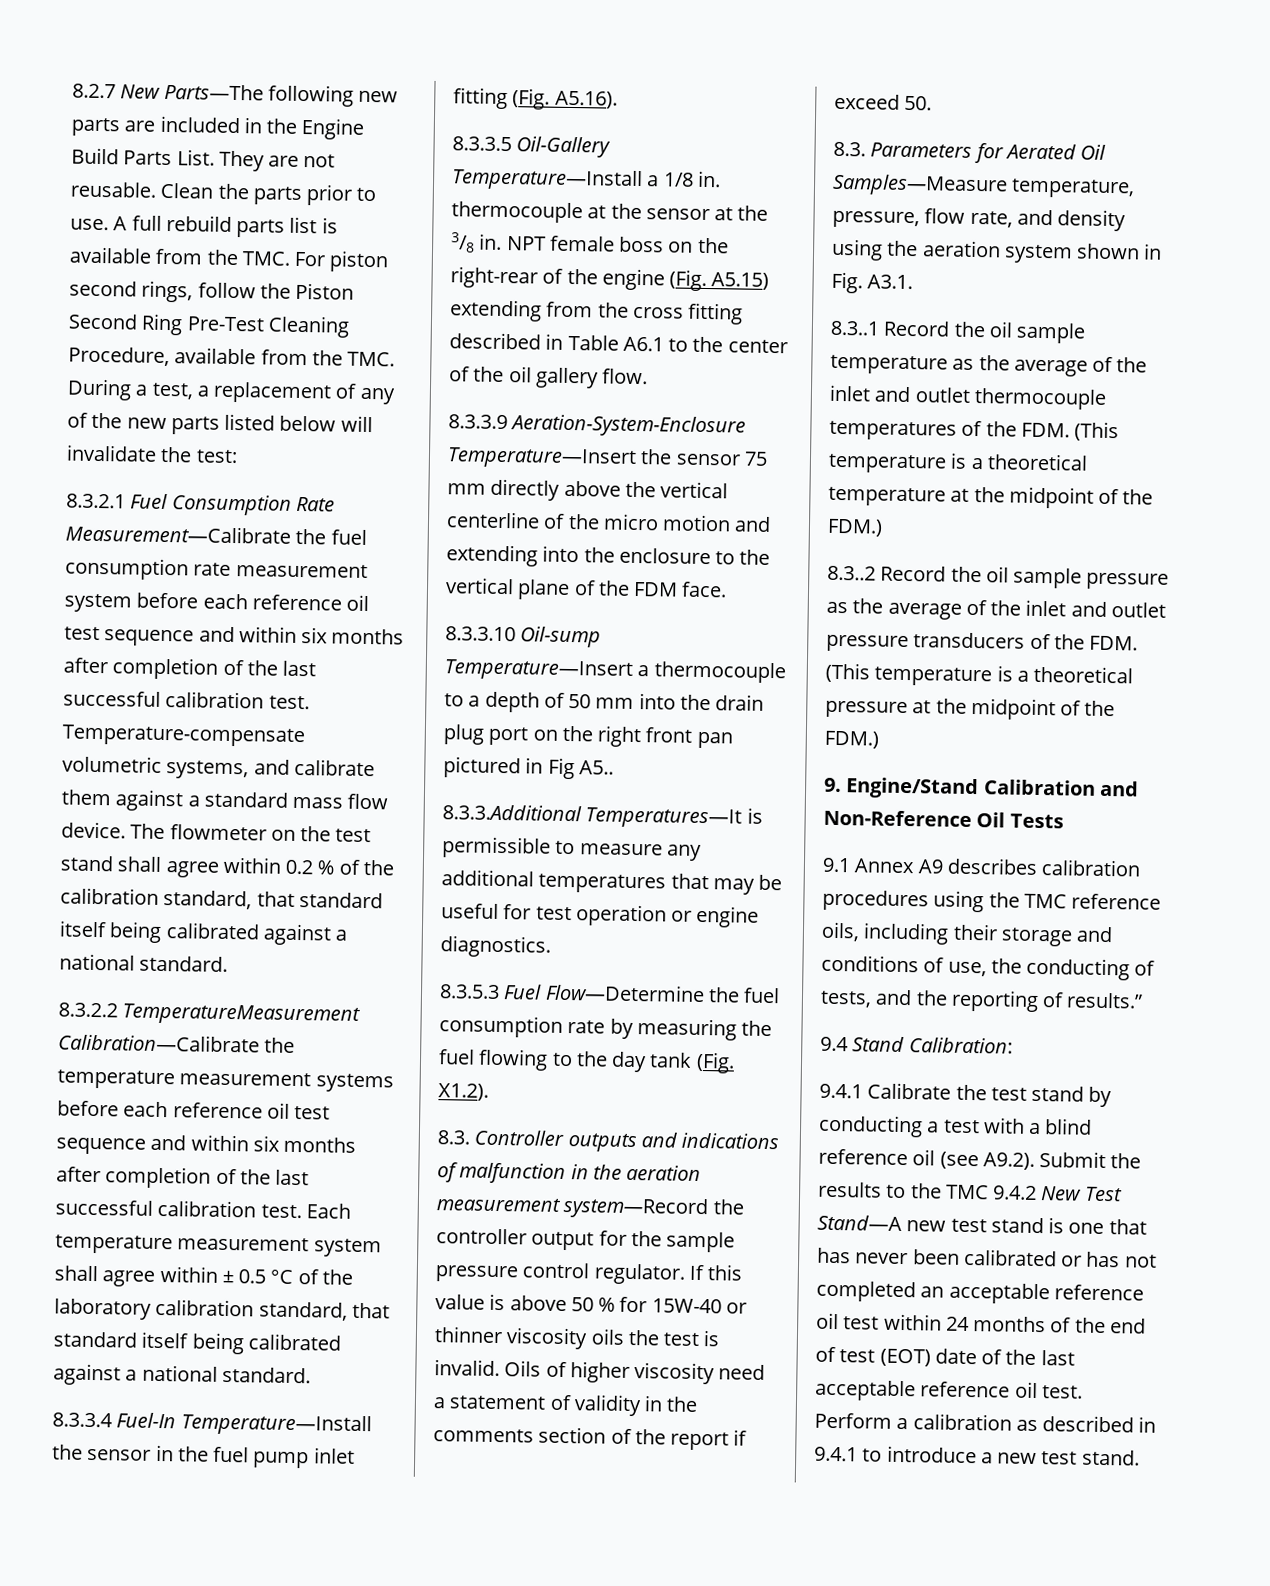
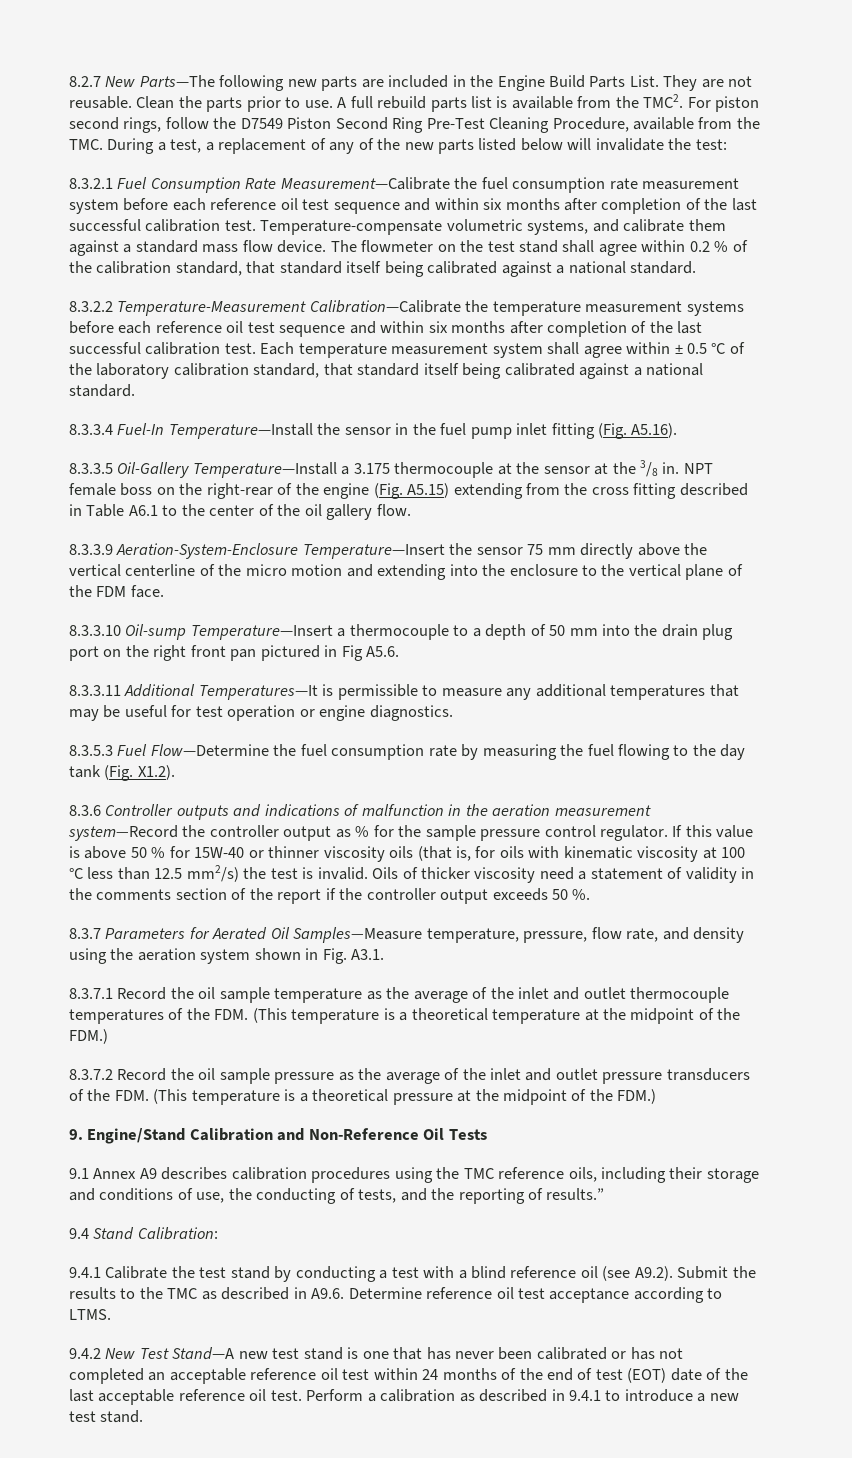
- A full rebuild parts list is available from the TMC. For piston second rings, follow the Piston Second Ring Pre-Test Cleaning Procedure, available from the TMC. During a test, a replacement of any of the new parts listed below will invalidate the test:
+ A full rebuild parts list is available from the TMC2. For piston second rings, follow the D7549 Piston Second Ring Pre-Test Cleaning Procedure, available from the TMC. During a test, a replacement of any of the new parts listed below will invalidate the test:
- 8.3.2.2 TemperatureMeasurement Calibration—Calibrate the temperature measurement systems before each reference oil test sequence and within six months after completion of the last successful calibration test.
+ 8.3.2.2 Temperature-Measurement Calibration—Calibrate the temperature measurement systems before each reference oil test sequence and within six months after completion of the last successful calibration test.
- 8.3.3.5 Oil-Gallery Temperature—Install a 1/8 in. thermocouple at the sensor at the 3/8 in.
+ 8.3.3.5 Oil-Gallery Temperature—Install a 3.175 thermocouple at the sensor at the 3/8 in.
- 8.3.3.10 Oil-sump Temperature—Insert a thermocouple to a depth of 50 mm into the drain plug port on the right front pan pictured in Fig A5..
- 8.3.3.Additional Temperatures—It is permissible to measure any additional temperatures that may be useful for test operation or engine diagnostics.
+ 8.3.3.10 Oil-sump Temperature—Insert a thermocouple to a depth of 50 mm into the drain plug port on the right front pan pictured in Fig A5.6.
+ 8.3.3.11 Additional Temperatures—It is permissible to measure any additional temperatures that may be useful for test operation or engine diagnostics.
- 8.3. Controller outputs and indications of malfunction in the aeration measurement system—Record the controller output for the sample pressure control regulator.
+ 8.3.6 Controller outputs and indications of malfunction in the aeration measurement system—Record the controller output as % for the sample pressure control regulator.
- If this value is above 50 % for 15W-40 or thinner viscosity oils the test is invalid.
+ If this value is above 50 % for 15W-40 or thinner viscosity oils (that is, for oils with kinematic viscosity at 100 °C less than 12.5 mm2/s) the test is invalid.
- Oils of higher viscosity need a statement of validity in the comments section of the report if exceed 50.
- 8.3. Parameters for Aerated Oil Samples—Measure temperature, pressure, flow rate, and density using the aeration system shown in Fig. A3.1.
+ Oils of thicker viscosity need a statement of validity in the comments section of the report if the controller output exceeds 50 %.
+ 8.3.7 Parameters for Aerated Oil Samples—Measure temperature, pressure, flow rate, and density using the aeration system shown in Fig. A3.1.
- 8.3..1 Record the oil sample temperature as the average of the inlet and outlet thermocouple temperatures of the FDM. (This temperature is a theoretical temperature at the midpoint of the FDM.)
+ 8.3.7.1 Record the oil sample temperature as the average of the inlet and outlet thermocouple temperatures of the FDM. (This temperature is a theoretical temperature at the midpoint of the FDM.)
- 8.3..2 Record the oil sample pressure as the average of the inlet and outlet pressure transducers of the FDM. (This temperature is a theoretical pressure at the midpoint of the FDM.)
+ 8.3.7.2 Record the oil sample pressure as the average of the inlet and outlet pressure transducers of the FDM. (This temperature is a theoretical pressure at the midpoint of the FDM.)
- 9.4.1 Calibrate the test stand by conducting a test with a blind reference oil (see A9.2). Submit the results to the TMC 9.4.2 New Test Stand—A new test stand is one that has never been calibrated or has not completed an acceptable reference oil test within 24 months of the end of test (EOT) date of the last acceptable reference oil test.
+ 9.4.1 Calibrate the test stand by conducting a test with a blind reference oil (see A9.2). Submit the results to the TMC as described in A9.6. Determine reference oil test acceptance according to LTMS.
+ 9.4.2 New Test Stand—A new test stand is one that has never been calibrated or has not completed an acceptable reference oil test within 24 months of the end of test (EOT) date of the last acceptable reference oil test.

